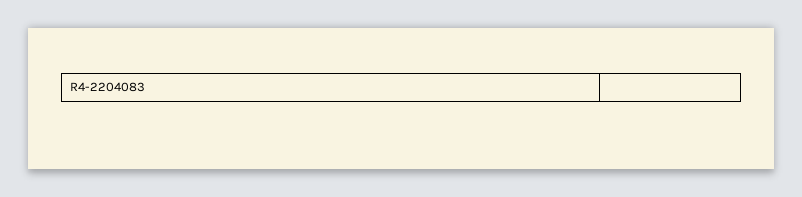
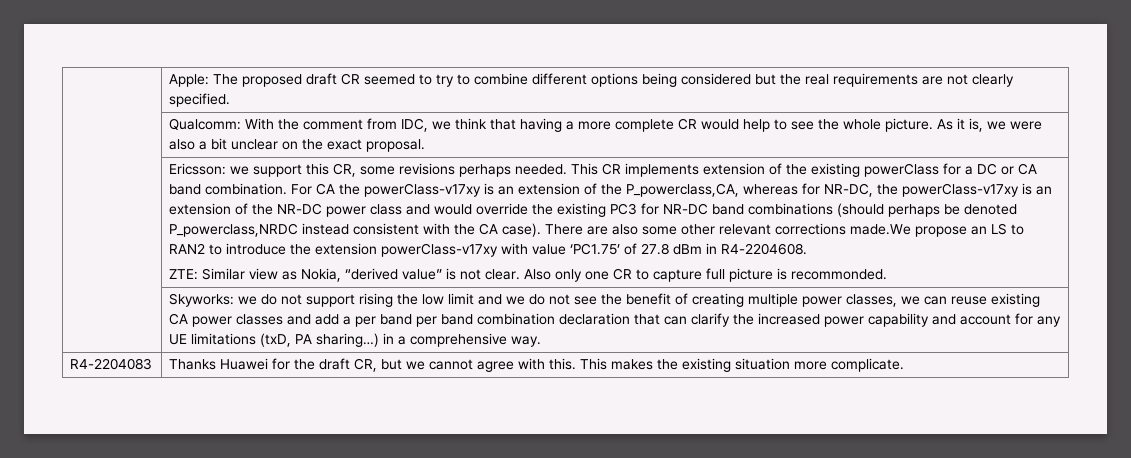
- R4-2204083 |
+ | Apple: The proposed draft CR seemed to try to combine different options being considered but the real requirements are not clearly specified.
+ | Qualcomm: With the comment from IDC, we think that having a more complete CR would help to see the whole picture. As it is, we were also a bit unclear on the exact proposal.
+ | Ericsson: we support this CR, some revisions perhaps needed. This CR implements extension of the existing powerClass for a DC or CA band combination. For CA the powerClass-v17xy is an extension of the P_powerclass,CA, whereas for NR-DC, the powerClass-v17xy is an extension of the NR-DC power class and would override the existing PC3 for NR-DC band combinations (should perhaps be denoted P_powerclass,NRDC instead consistent with the CA case). There are also some other relevant corrections made.We propose an LS to RAN2 to introduce the extension powerClass-v17xy with value ‘PC1.75’ of 27.8 dBm in R4-2204608.
+ ZTE: Similar view as Nokia, “derived value” is not clear. Also only one CR to capture full picture is recommonded.
+ | Skyworks: we do not support rising the low limit and we do not see the benefit of creating multiple power classes, we can reuse existing CA power classes and add a per band per band combination declaration that can clarify the increased power capability and account for any UE limitations (txD, PA sharing…) in a comprehensive way.
+ R4-2204083 | Thanks Huawei for the draft CR, but we cannot agree with this. This makes the existing situation more complicate.

